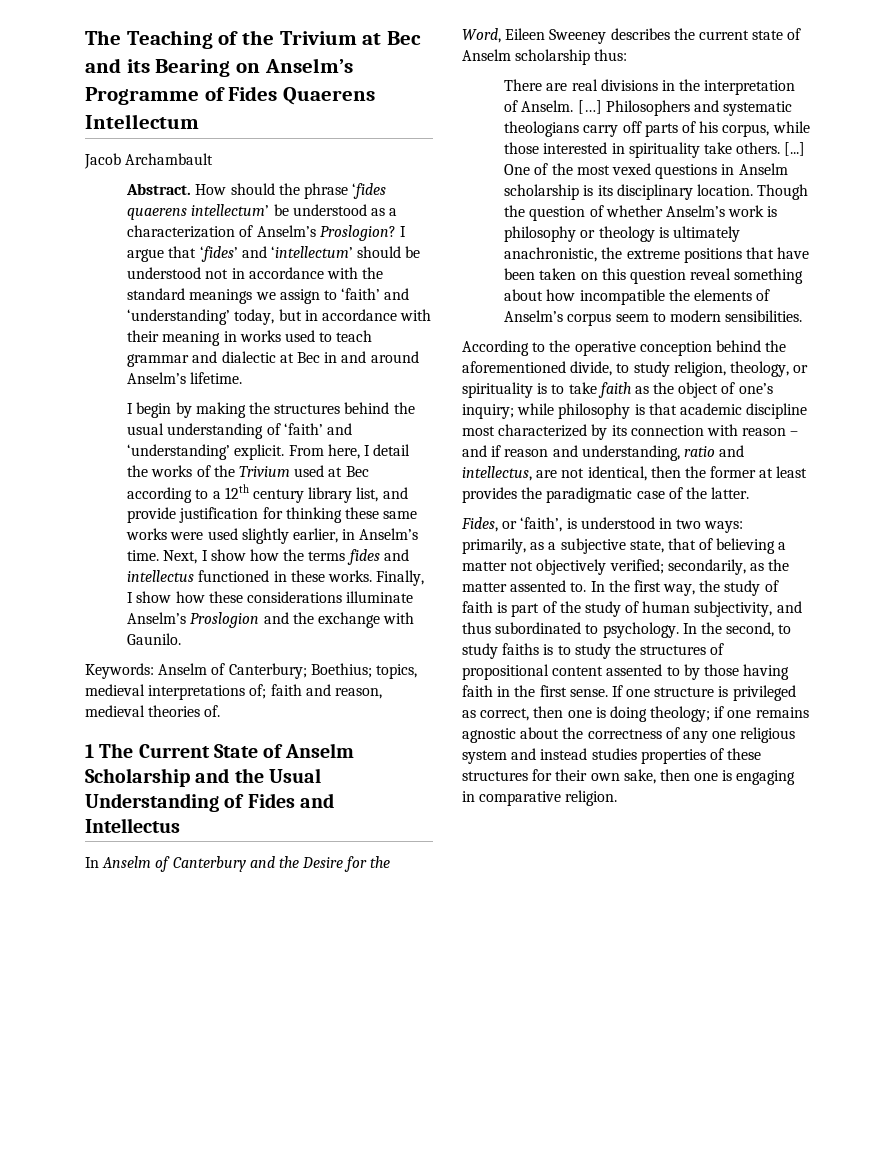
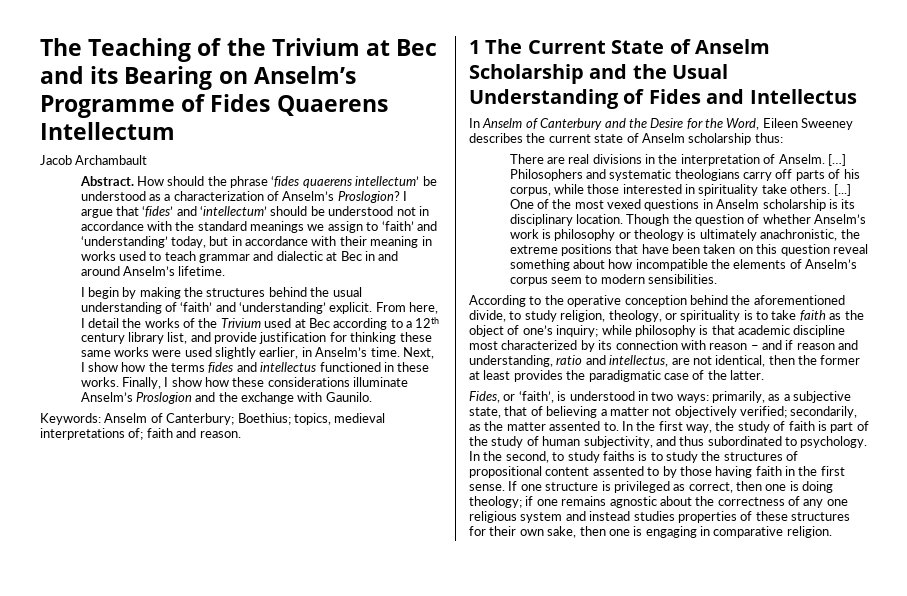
- Keywords: Anselm of Canterbury; Boethius; topics, medieval interpretations of; faith and reason, medieval theories of.
+ Keywords: Anselm of Canterbury; Boethius; topics, medieval interpretations of; faith and reason.

